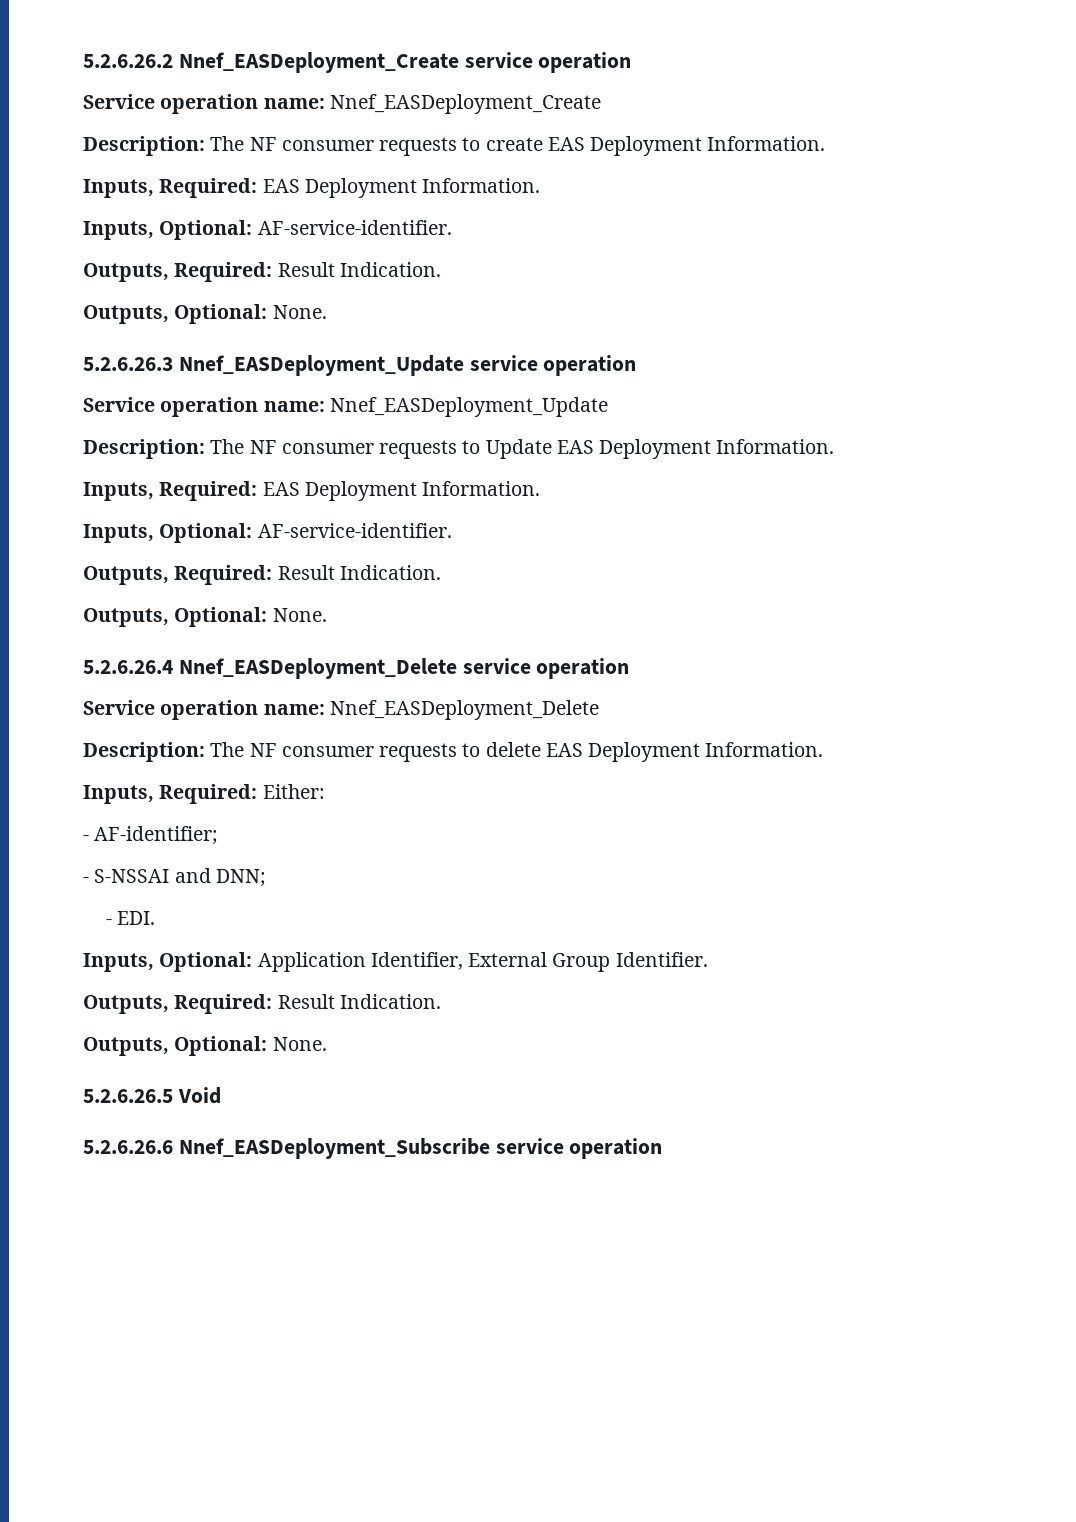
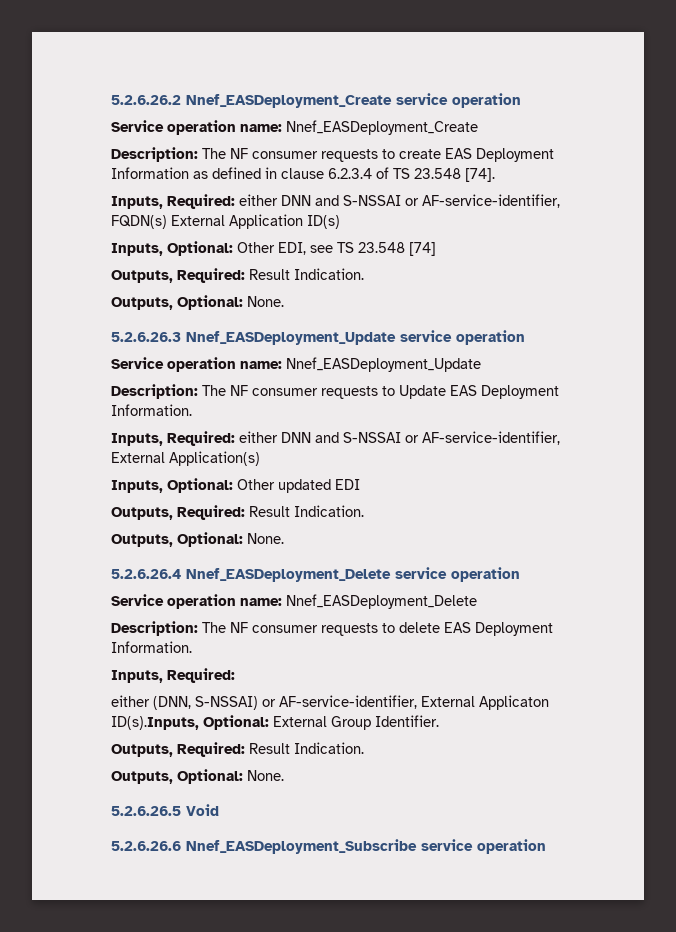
- Description: The NF consumer requests to create EAS Deployment Information.
- Inputs, Required: EAS Deployment Information.
- Inputs, Optional: AF-service-identifier.
+ Description: The NF consumer requests to create EAS Deployment Information as defined in clause 6.2.3.4 of TS 23.548 [74].
+ Inputs, Required: either DNN and S-NSSAI or AF-service-identifier, FQDN(s) External Application ID(s)
+ Inputs, Optional: Other EDI, see TS 23.548 [74]
  Description: The NF consumer requests to Update EAS Deployment Information.
- Inputs, Required: EAS Deployment Information.
- Inputs, Optional: AF-service-identifier.
+ Inputs, Required: either DNN and S-NSSAI or AF-service-identifier, External Application(s)
+ Inputs, Optional: Other updated EDI
  Description: The NF consumer requests to delete EAS Deployment Information.
- Inputs, Required: Either:
- - AF-identifier;
- - S-NSSAI and DNN;
- - EDI.
- Inputs, Optional: Application Identifier, External Group Identifier.
+ Inputs, Required:
+ either (DNN, S-NSSAI) or AF-service-identifier, External Applicaton ID(s).Inputs, Optional: External Group Identifier.

